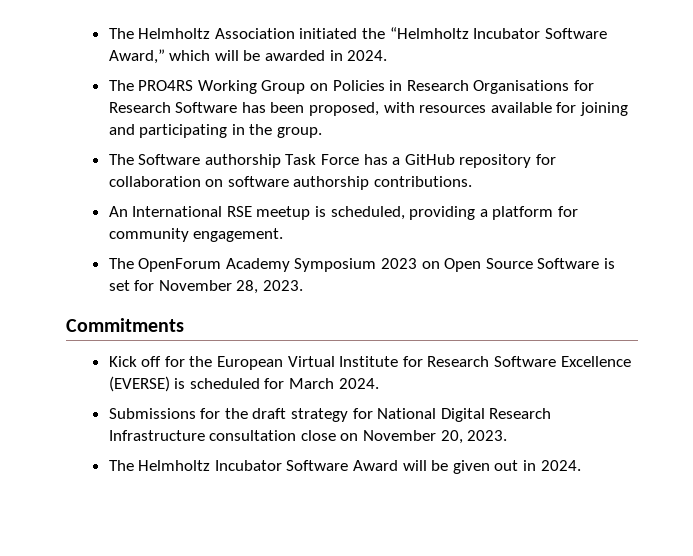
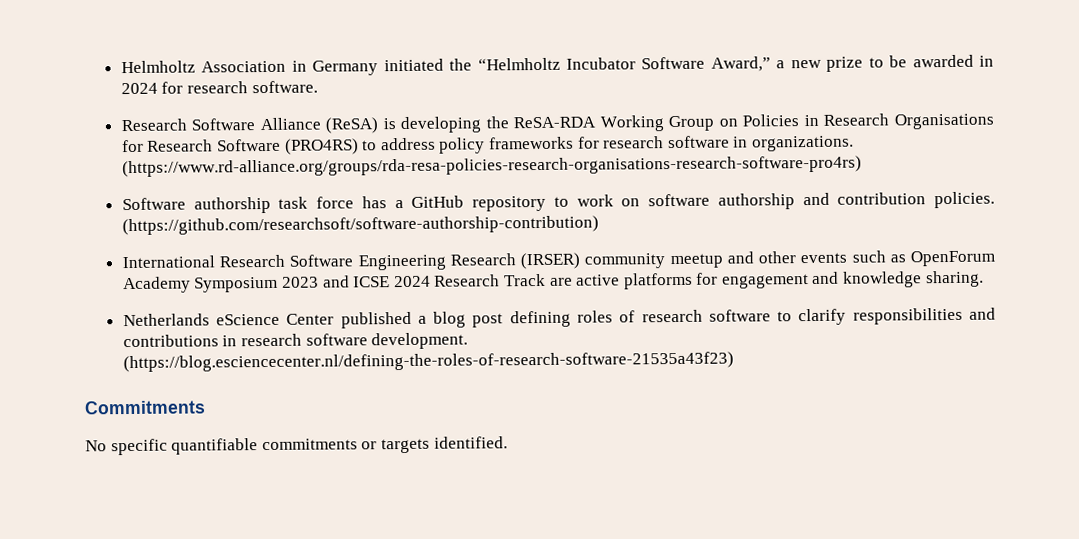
- The Helmholtz Association initiated the “Helmholtz Incubator Software Award,” which will be awarded in 2024.
- The PRO4RS Working Group on Policies in Research Organisations for Research Software has been proposed, with resources available for joining and participating in the group.
- The Software authorship Task Force has a GitHub repository for collaboration on software authorship contributions.
- An International RSE meetup is scheduled, providing a platform for community engagement.
- The OpenForum Academy Symposium 2023 on Open Source Software is set for November 28, 2023.
+ Helmholtz Association in Germany initiated the “Helmholtz Incubator Software Award,” a new prize to be awarded in 2024 for research software.
+ Research Software Alliance (ReSA) is developing the ReSA-RDA Working Group on Policies in Research Organisations for Research Software (PRO4RS) to address policy frameworks for research software in organizations. (https://www.rd-alliance.org/groups/rda-resa-policies-research-organisations-research-software-pro4rs)
+ Software authorship task force has a GitHub repository to work on software authorship and contribution policies. (https://github.com/researchsoft/software-authorship-contribution)
+ International Research Software Engineering Research (IRSER) community meetup and other events such as OpenForum Academy Symposium 2023 and ICSE 2024 Research Track are active platforms for engagement and knowledge sharing.
+ Netherlands eScience Center published a blog post defining roles of research software to clarify responsibilities and contributions in research software development. (https://blog.esciencecenter.nl/defining-the-roles-of-research-software-21535a43f23)
  Commitments
- Kick off for the European Virtual Institute for Research Software Excellence (EVERSE) is scheduled for March 2024.
- Submissions for the draft strategy for National Digital Research Infrastructure consultation close on November 20, 2023.
- The Helmholtz Incubator Software Award will be given out in 2024.
+ No specific quantifiable commitments or targets identified.

